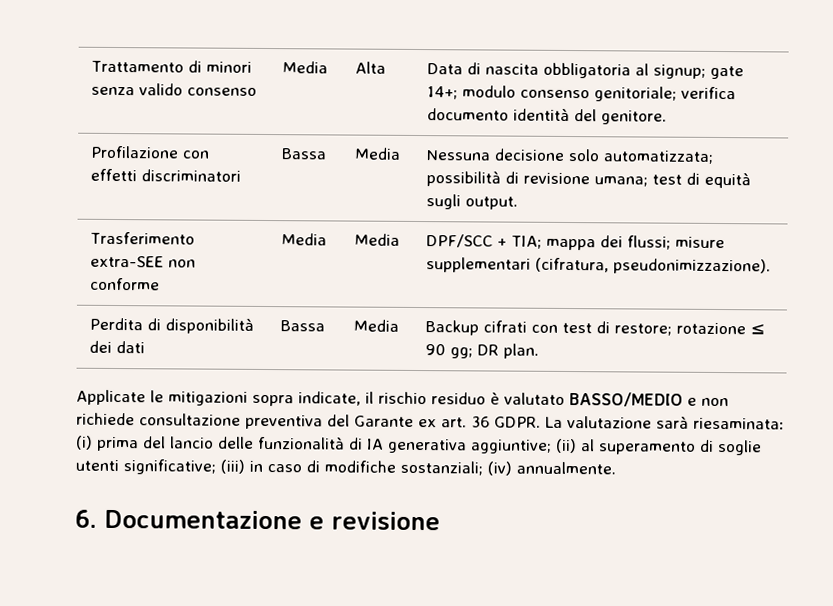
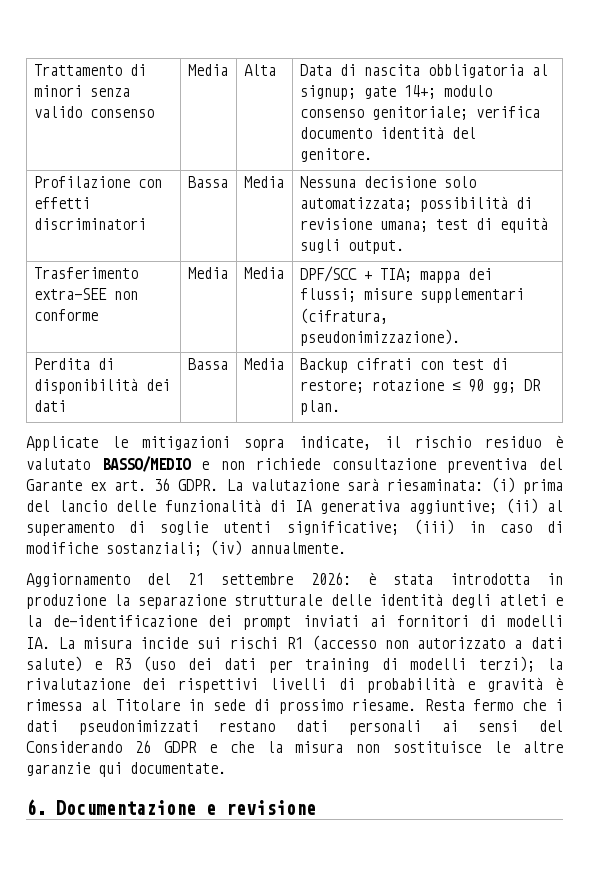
+ Aggiornamento del 21 settembre 2026: è stata introdotta in produzione la separazione strutturale delle identità degli atleti e la de-identificazione dei prompt inviati ai fornitori di modelli IA. La misura incide sui rischi R1 (accesso non autorizzato a dati salute) e R3 (uso dei dati per training di modelli terzi); la rivalutazione dei rispettivi livelli di probabilità e gravità è rimessa al Titolare in sede di prossimo riesame. Resta fermo che i dati pseudonimizzati restano dati personali ai sensi del Considerando 26 GDPR e che la misura non sostituisce le altre garanzie qui documentate.

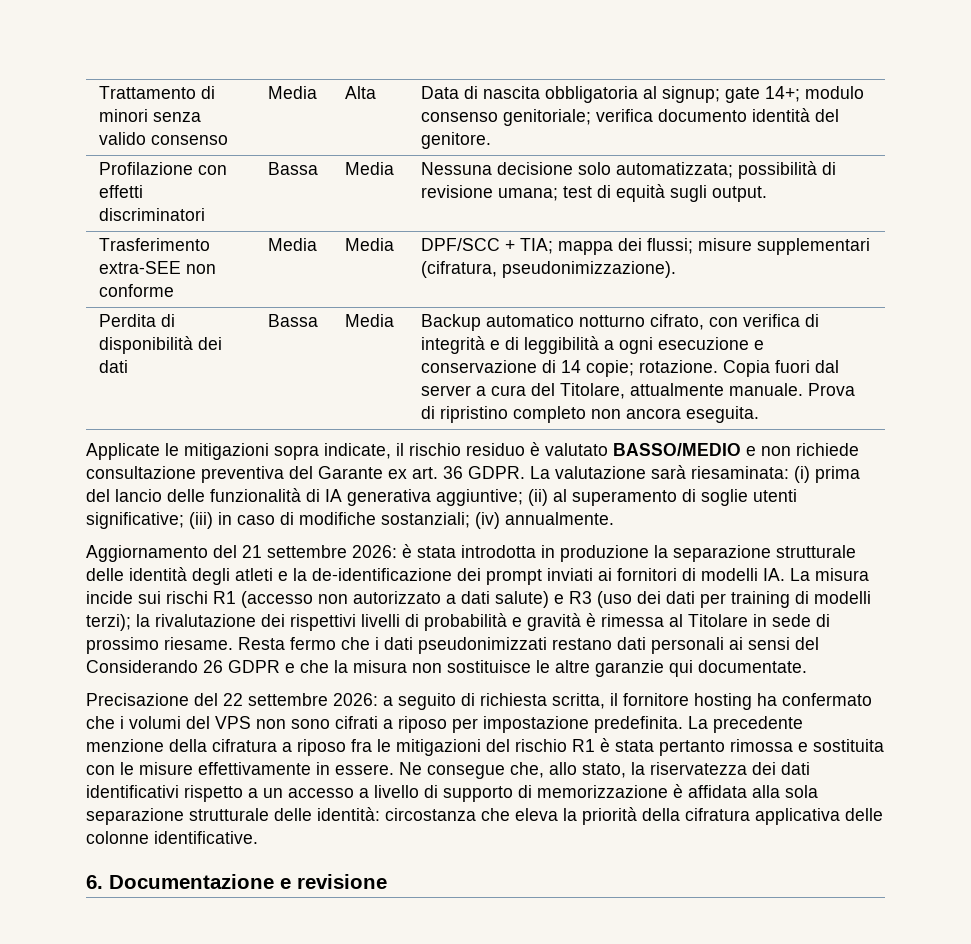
- Backup cifrati con test di restore; rotazione ≤ 90 gg; DR plan.
+ Backup automatico notturno cifrato, con verifica di integrità e di leggibilità a ogni esecuzione e conservazione di 14 copie; rotazione. Copia fuori dal server a cura del Titolare, attualmente manuale. Prova di ripristino completo non ancora eseguita.
+ Precisazione del 22 settembre 2026: a seguito di richiesta scritta, il fornitore hosting ha confermato che i volumi del VPS non sono cifrati a riposo per impostazione predefinita. La precedente menzione della cifratura a riposo fra le mitigazioni del rischio R1 è stata pertanto rimossa e sostituita con le misure effettivamente in essere. Ne consegue che, allo stato, la riservatezza dei dati identificativi rispetto a un accesso a livello di supporto di memorizzazione è affidata alla sola separazione strutturale delle identità: circostanza che eleva la priorità della cifratura applicativa delle colonne identificative.

